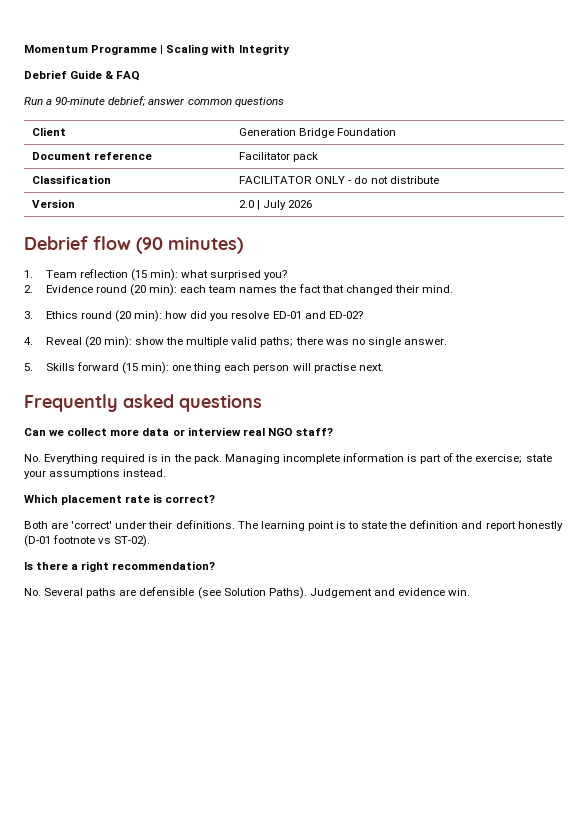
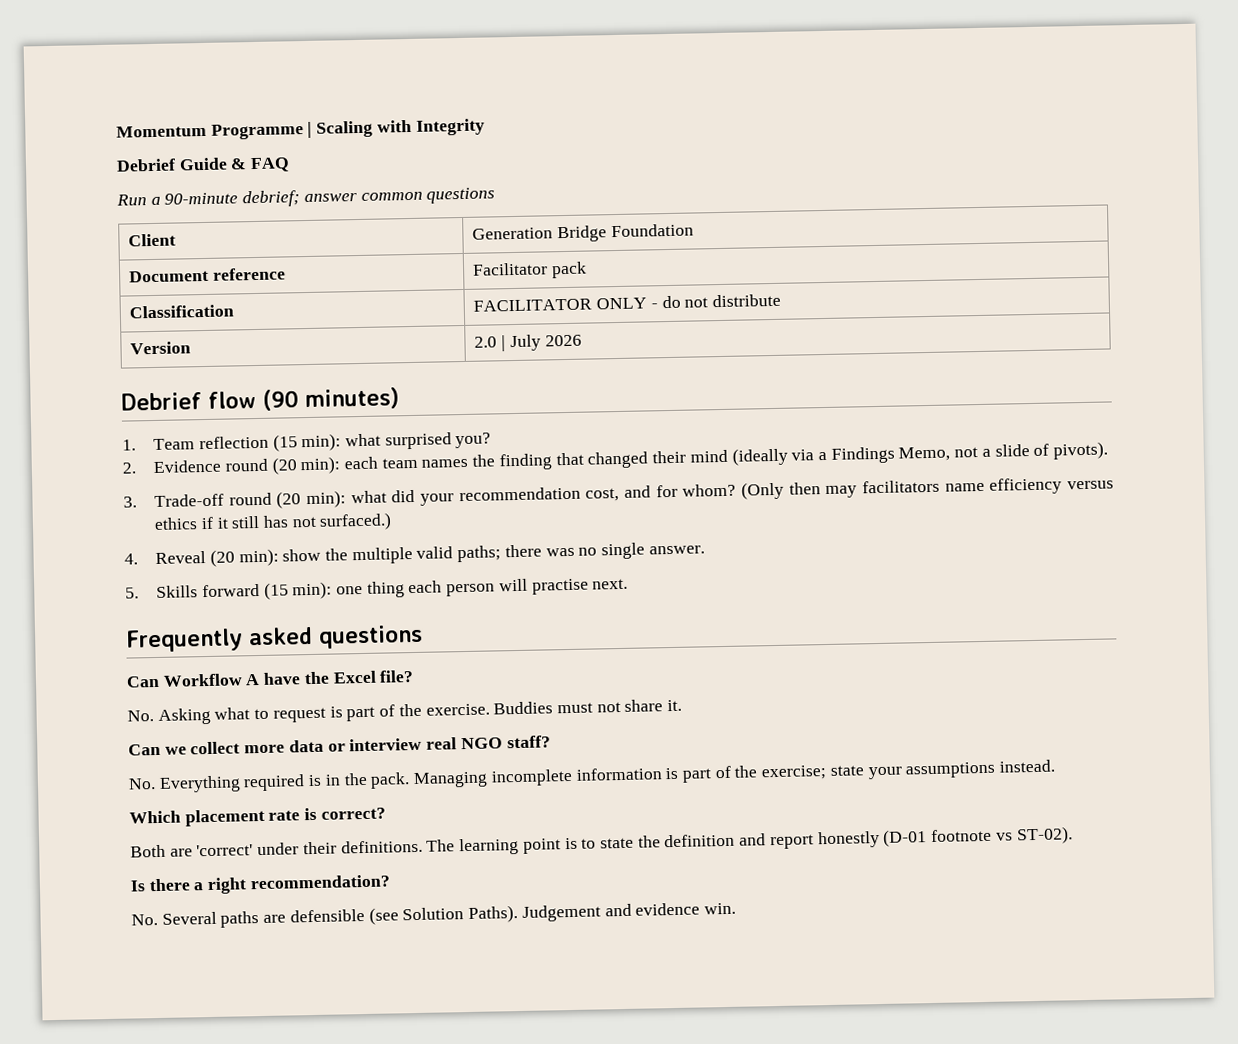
- 2. Evidence round (20 min): each team names the fact that changed their mind.
+ 2. Evidence round (20 min): each team names the finding that changed their mind (ideally via a Findings Memo, not a slide of pivots).
- 3. Ethics round (20 min): how did you resolve ED-01 and ED-02?
+ 3. Trade-off round (20 min): what did your recommendation cost, and for whom? (Only then may facilitators name efficiency versus ethics if it still has not surfaced.)
+ Can Workflow A have the Excel file?
+ No. Asking what to request is part of the exercise. Buddies must not share it.

